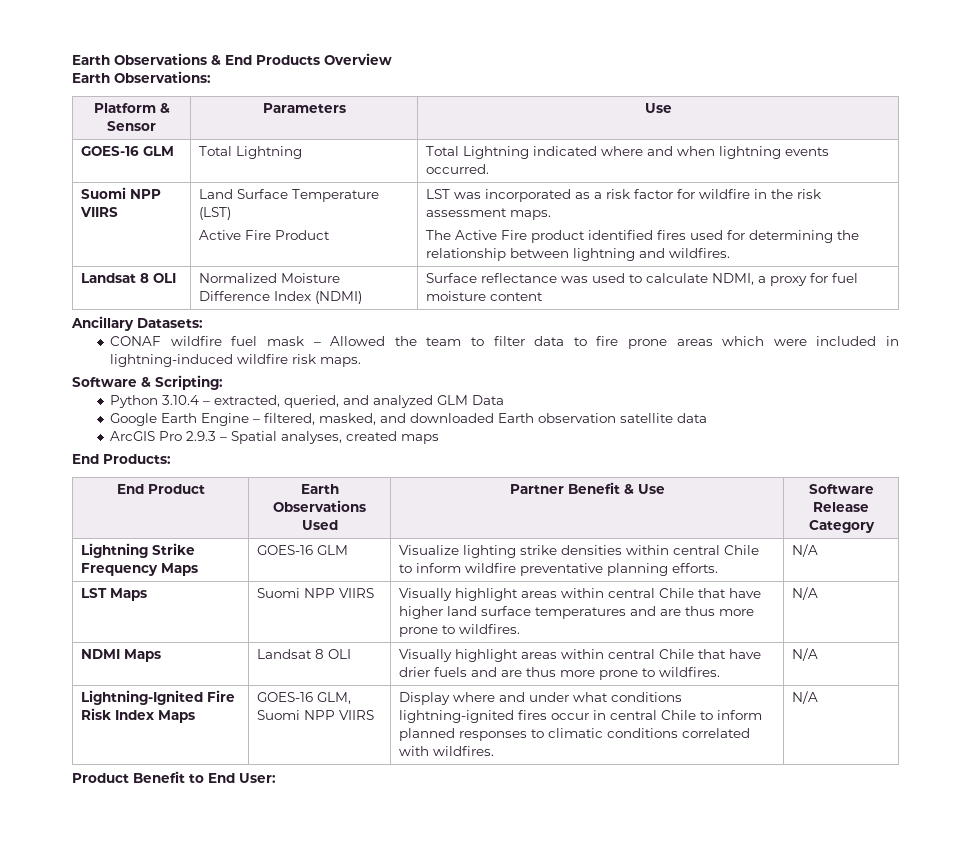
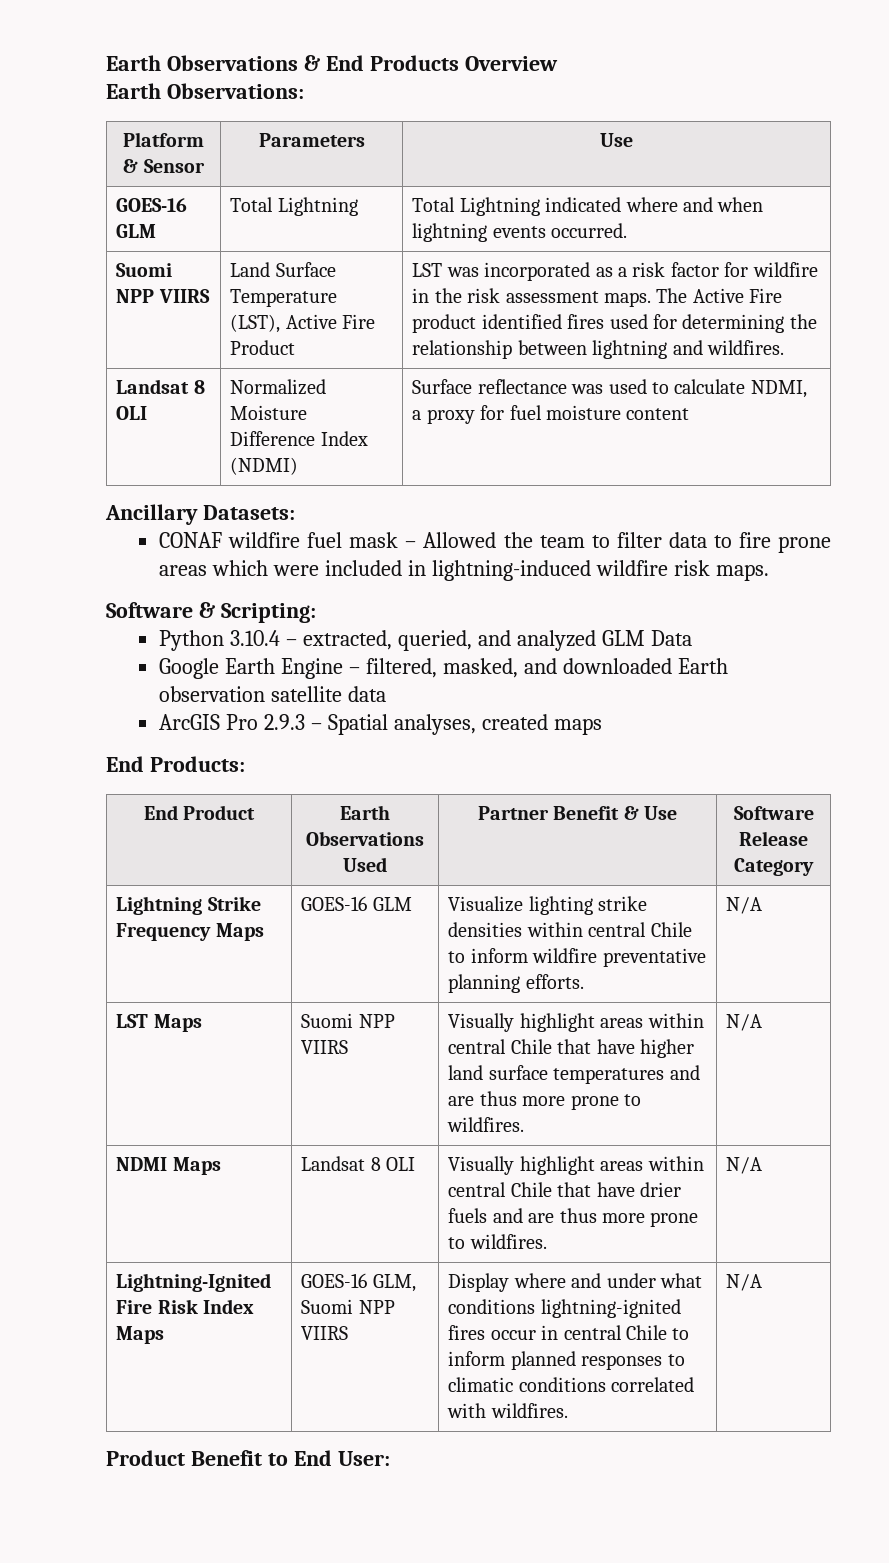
- Suomi NPP VIIRS | Land Surface Temperature (LST)
- Active Fire Product | LST was incorporated as a risk factor for wildfire in the risk assessment maps.
- The Active Fire product identified fires used for determining the relationship between lightning and wildfires.
+ Suomi NPP VIIRS | Land Surface Temperature (LST), Active Fire Product | LST was incorporated as a risk factor for wildfire in the risk assessment maps. The Active Fire product identified fires used for determining the relationship between lightning and wildfires.

